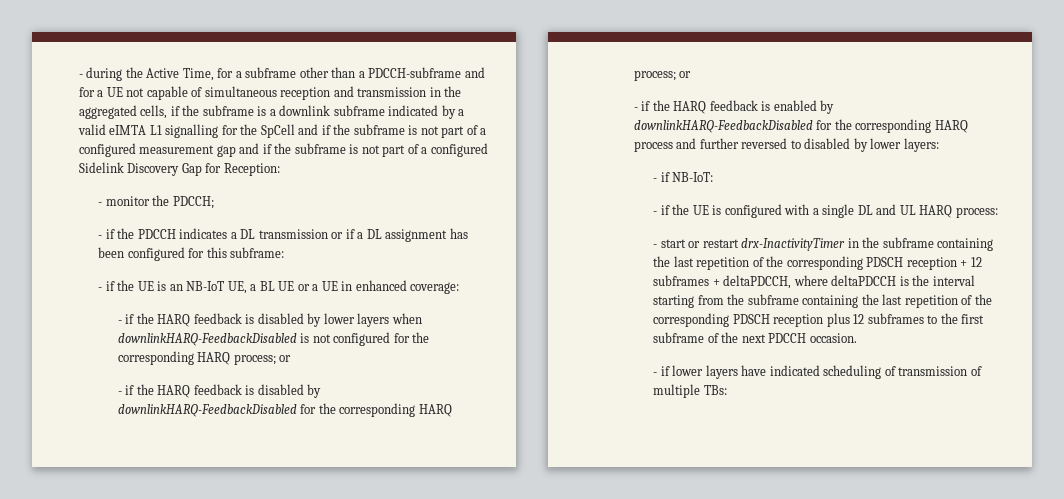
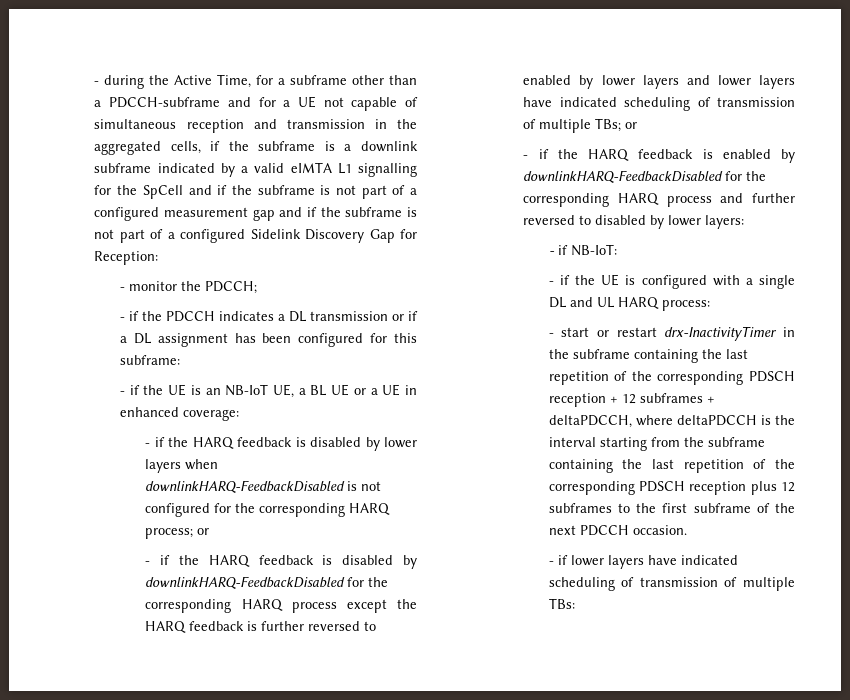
- - if the HARQ feedback is disabled by downlinkHARQ-FeedbackDisabled for the corresponding HARQ process; or
+ - if the HARQ feedback is disabled by downlinkHARQ-FeedbackDisabled for the corresponding HARQ process except the HARQ feedback is further reversed to enabled by lower layers and lower layers have indicated scheduling of transmission of multiple TBs; or

